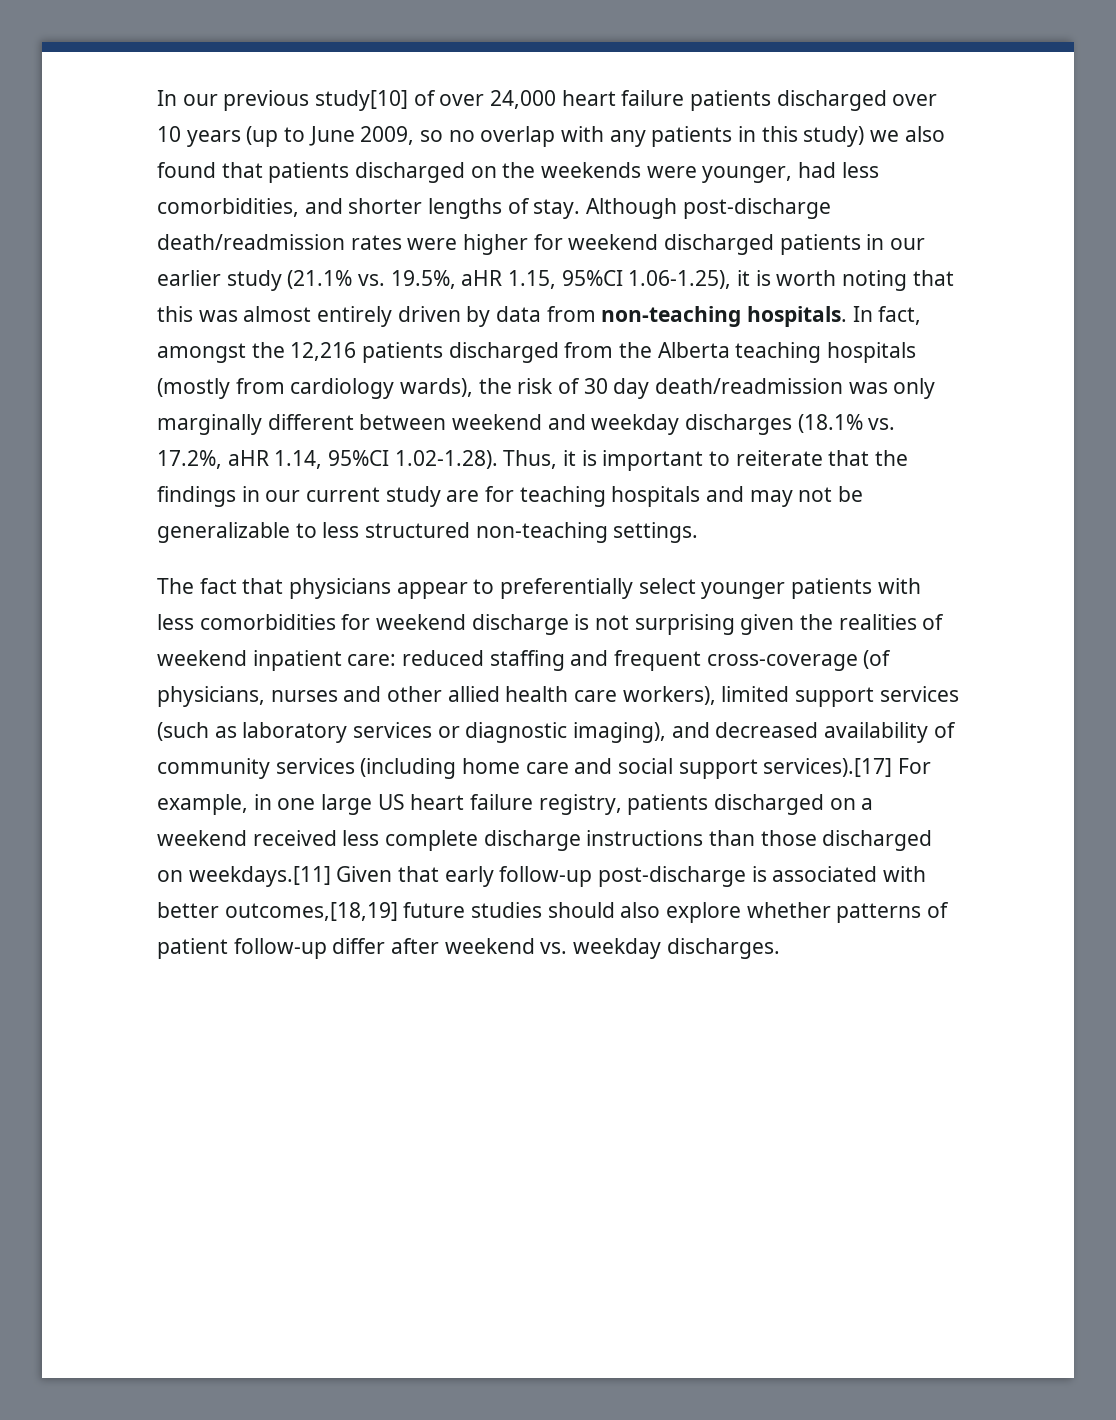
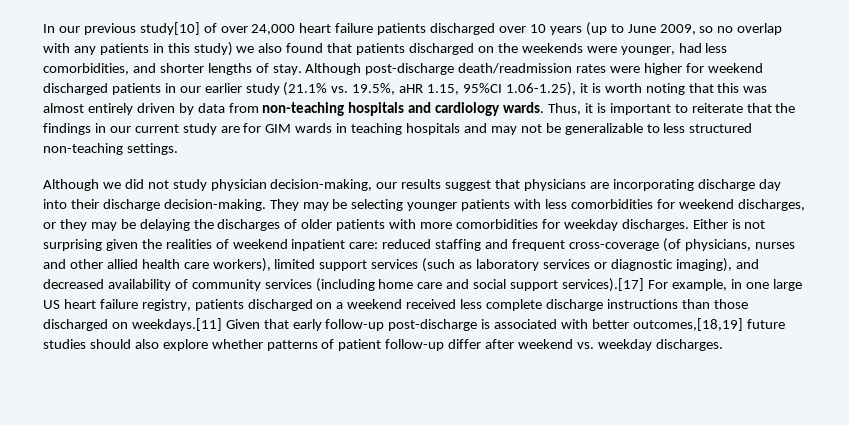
- Although post-discharge death/readmission rates were higher for weekend discharged patients in our earlier study (21.1% vs. 19.5%, aHR 1.15, 95%CI 1.06-1.25), it is worth noting that this was almost entirely driven by data from non-teaching hospitals. In fact, amongst the 12,216 patients discharged from the Alberta teaching hospitals (mostly from cardiology wards), the risk of 30 day death/readmission was only marginally different between weekend and weekday discharges (18.1% vs. 17.2%, aHR 1.14, 95%CI 1.02-1.28). Thus, it is important to reiterate that the findings in our current study are for teaching hospitals and may not be generalizable to less structured non-teaching settings.
+ Although post-discharge death/readmission rates were higher for weekend discharged patients in our earlier study (21.1% vs. 19.5%, aHR 1.15, 95%CI 1.06-1.25), it is worth noting that this was almost entirely driven by data from non-teaching hospitals and cardiology wards. Thus, it is important to reiterate that the findings in our current study are for GIM wards in teaching hospitals and may not be generalizable to less structured non-teaching settings.
- The fact that physicians appear to preferentially select younger patients with less comorbidities for weekend discharge is not surprising given the realities of weekend inpatient care:
+ Although we did not study physician decision-making, our results suggest that physicians are incorporating discharge day into their discharge decision-making. They may be selecting younger patients with less comorbidities for weekend discharges, or they may be delaying the discharges of older patients with more comorbidities for weekday discharges. Either is not surprising given the realities of weekend inpatient care:

